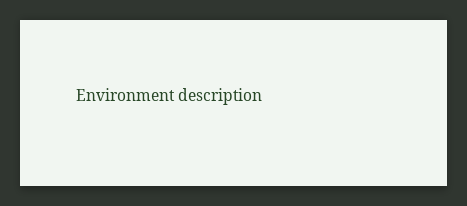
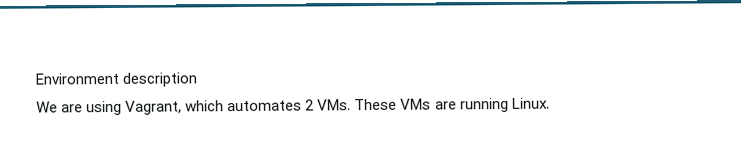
+ We are using Vagrant, which automates 2 VMs. These VMs are running Linux.

